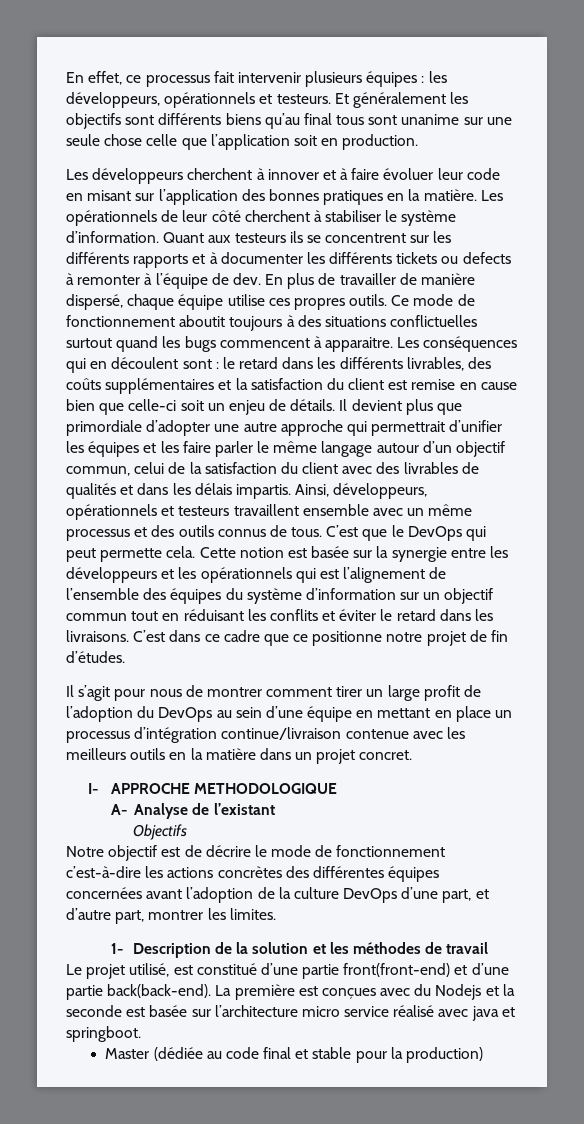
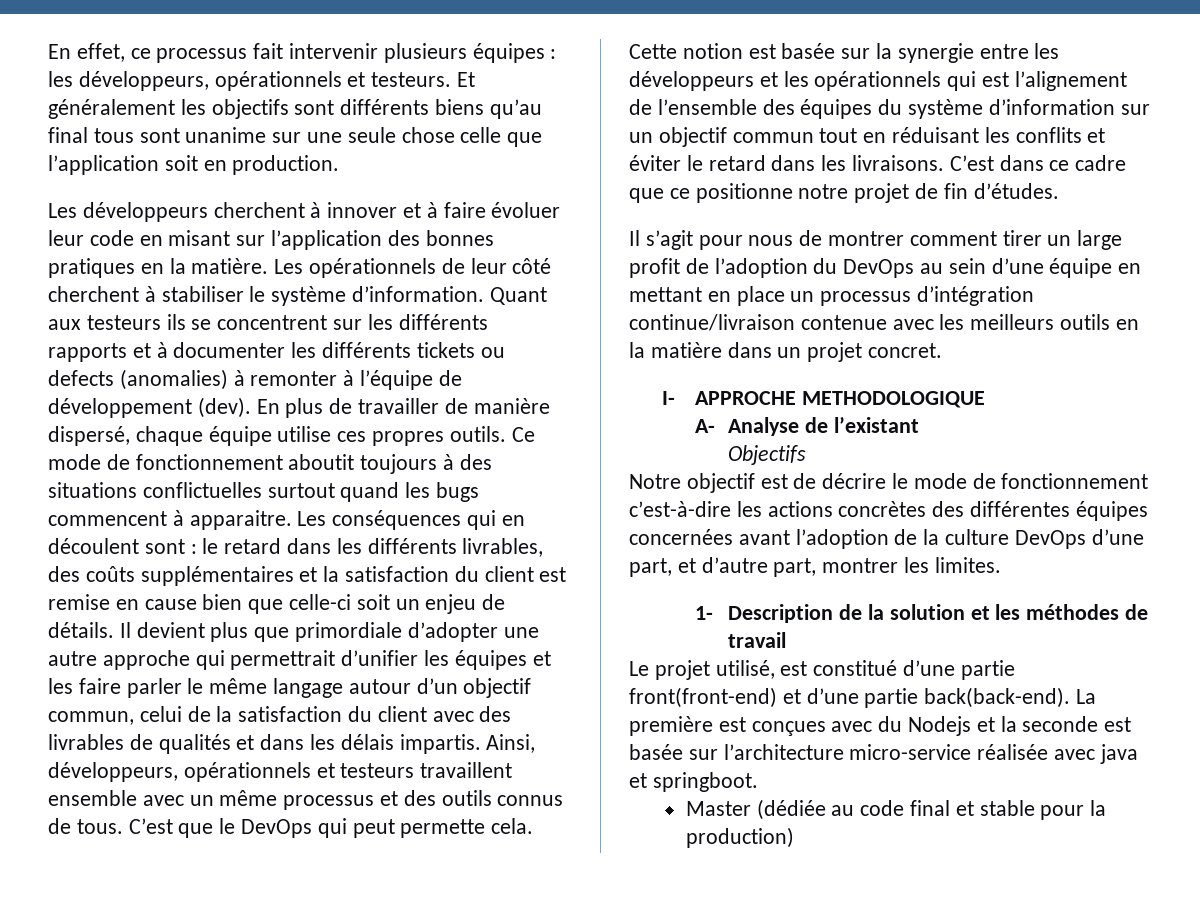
- Quant aux testeurs ils se concentrent sur les différents rapports et à documenter les différents tickets ou defects à remonter à l’équipe de dev.
+ Quant aux testeurs ils se concentrent sur les différents rapports et à documenter les différents tickets ou defects (anomalies) à remonter à l’équipe de développement (dev).
- La première est conçues avec du Nodejs et la seconde est basée sur l’architecture micro service réalisé avec java et springboot.
+ La première est conçues avec du Nodejs et la seconde est basée sur l’architecture micro-service réalisée avec java et springboot.

